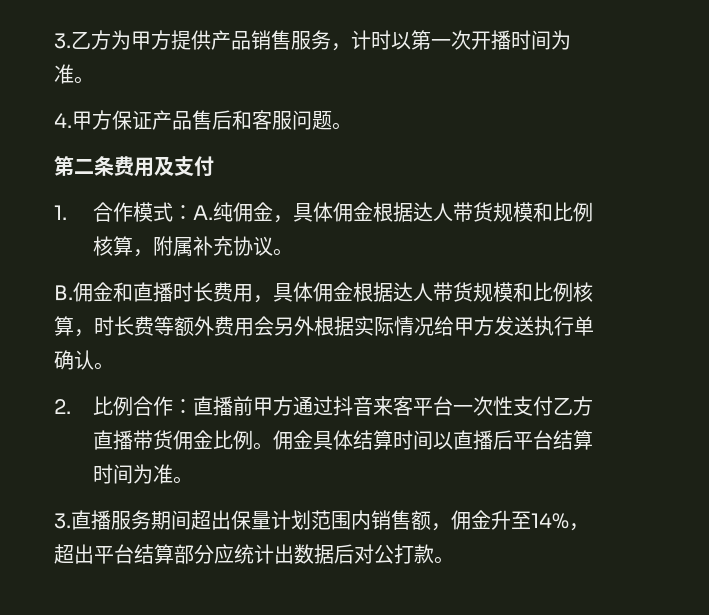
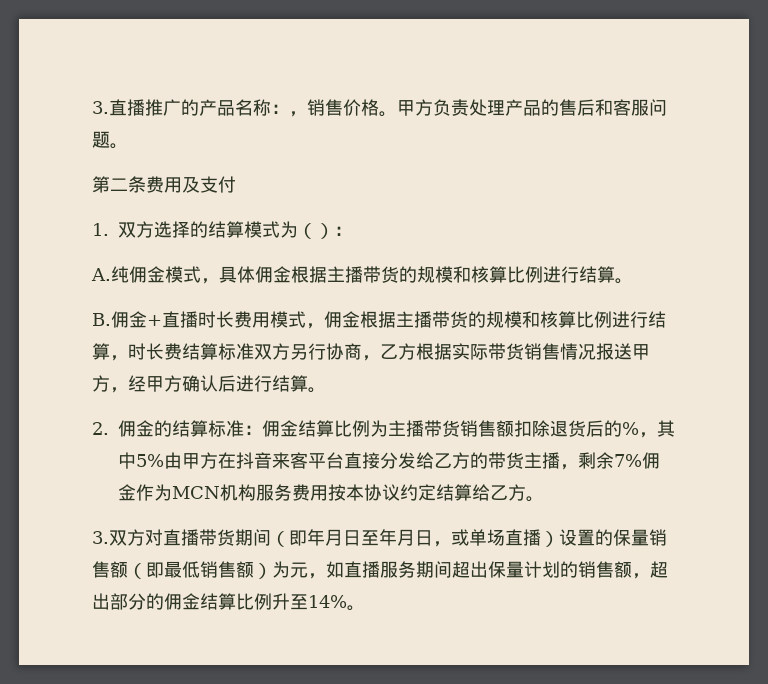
- 3.乙方为甲方提供产品销售服务，计时以第一次开播时间为准。
- 4.甲方保证产品售后和客服问题。
+ 3.直播推广的产品名称：，销售价格。甲方负责处理产品的售后和客服问题。
- 1.合作模式：A.纯佣金，具体佣金根据达人带货规模和比例核算，附属补充协议。
+ 1.双方选择的结算模式为（）：
+ A.纯佣金模式，具体佣金根据主播带货的规模和核算比例进行结算。
- B.佣金和直播时长费用，具体佣金根据达人带货规模和比例核算，时长费等额外费用会另外根据实际情况给甲方发送执行单确认。
- 2.比例合作：直播前甲方通过抖音来客平台一次性支付乙方直播带货佣金比例。佣金具体结算时间以直播后平台结算时间为准。
- 3.直播服务期间超出保量计划范围内销售额，佣金升至14%，超出平台结算部分应统计出数据后对公打款。
+ B.佣金+直播时长费用模式，佣金根据主播带货的规模和核算比例进行结算，时长费结算标准双方另行协商，乙方根据实际带货销售情况报送甲方，经甲方确认后进行结算。
+ 2.佣金的结算标准：佣金结算比例为主播带货销售额扣除退货后的%，其中5%由甲方在抖音来客平台直接分发给乙方的带货主播，剩余7%佣金作为MCN机构服务费用按本协议约定结算给乙方。
+ 3.双方对直播带货期间（即年月日至年月日，或单场直播）设置的保量销售额（即最低销售额）为元，如直播服务期间超出保量计划的销售额，超出部分的佣金结算比例升至14%。

